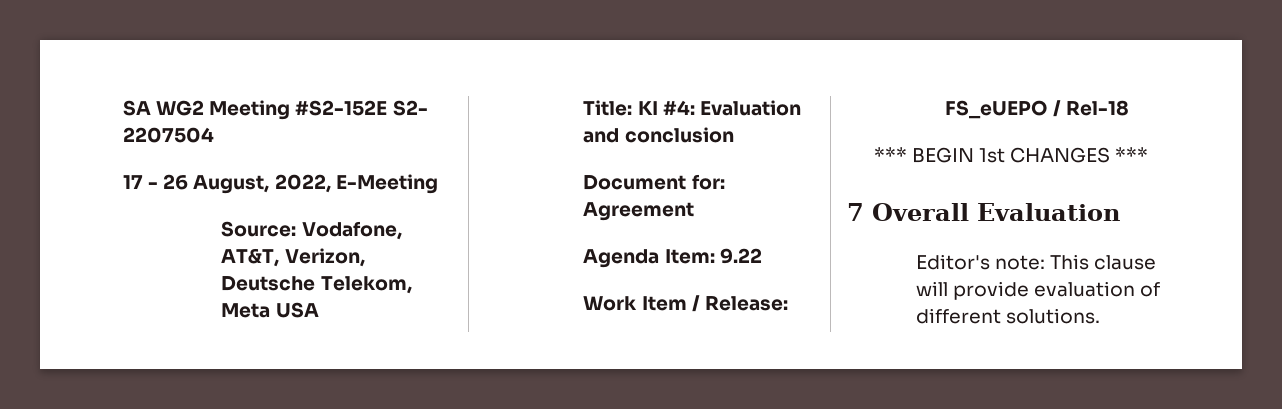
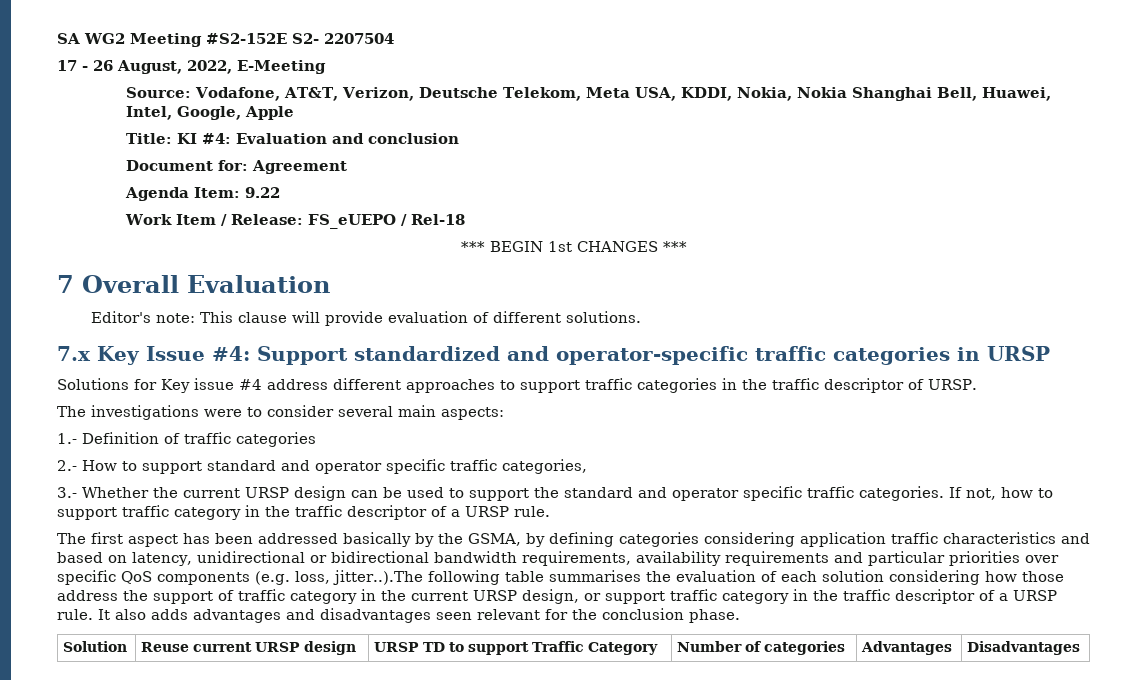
- Source: Vodafone, AT&T, Verizon, Deutsche Telekom, Meta USA
+ Source: Vodafone, AT&T, Verizon, Deutsche Telekom, Meta USA, KDDI, Nokia, Nokia Shanghai Bell, Huawei, Intel, Google, Apple
+ 7.x Key Issue #4: Support standardized and operator-specific traffic categories in URSP
+ Solutions for Key issue #4 address different approaches to support traffic categories in the traffic descriptor of URSP.
+ The investigations were to consider several main aspects:
+ 1.- Definition of traffic categories
+ 2.- How to support standard and operator specific traffic categories,
+ 3.- Whether the current URSP design can be used to support the standard and operator specific traffic categories. If not, how to support traffic category in the traffic descriptor of a URSP rule.
+ The first aspect has been addressed basically by the GSMA, by defining categories considering application traffic characteristics and based on latency, unidirectional or bidirectional bandwidth requirements, availability requirements and particular priorities over specific QoS components (e.g. loss, jitter..).The following table summarises the evaluation of each solution considering how those address the support of traffic category in the current URSP design, or support traffic category in the traffic descriptor of a URSP rule. It also adds advantages and disadvantages seen relevant for the conclusion phase.
+ Solution | Reuse current URSP design | URSP TD to support Traffic Category | Number of categories | Advantages | Disadvantages

